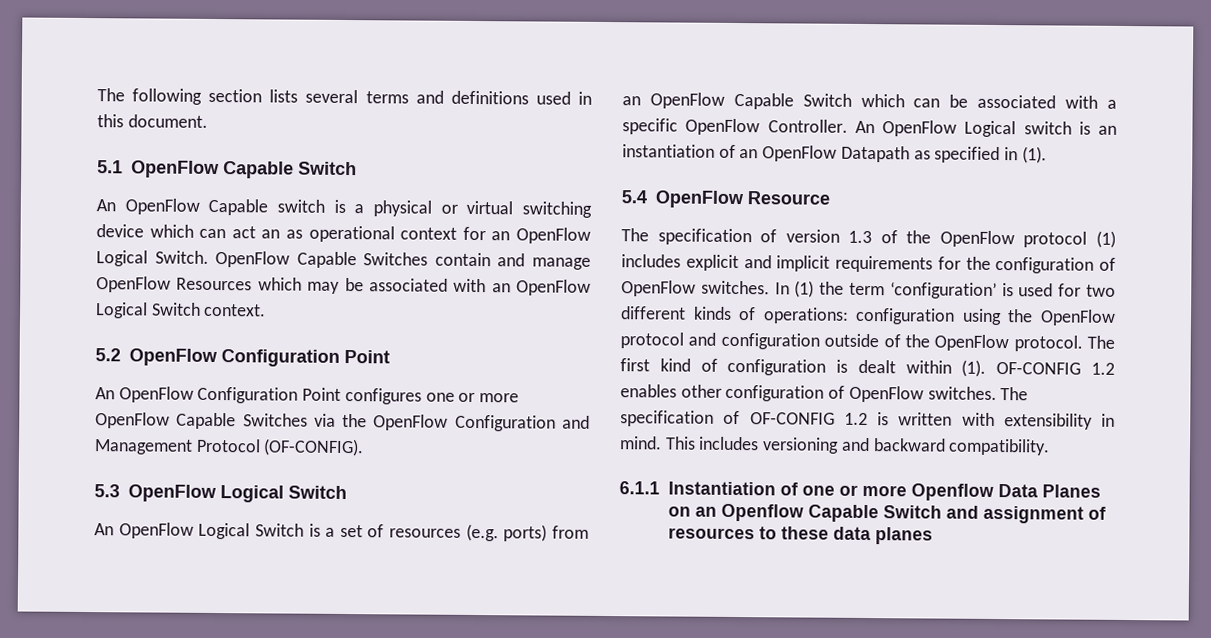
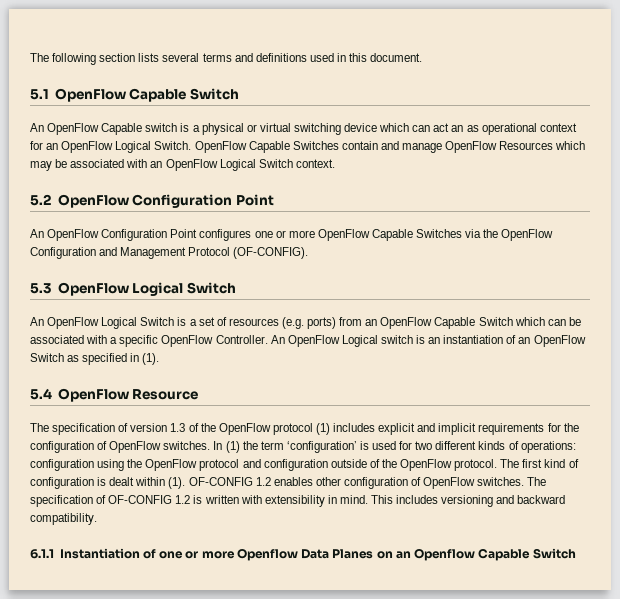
- An OpenFlow Logical switch is an instantiation of an OpenFlow Datapath as specified in (1).
+ An OpenFlow Logical switch is an instantiation of an OpenFlow Switch as specified in (1).
- 6.1.1 Instantiation of one or more Openflow Data Planes on an Openflow Capable Switch and assignment of resources to these data planes
+ 6.1.1 Instantiation of one or more Openflow Data Planes on an Openflow Capable Switch

